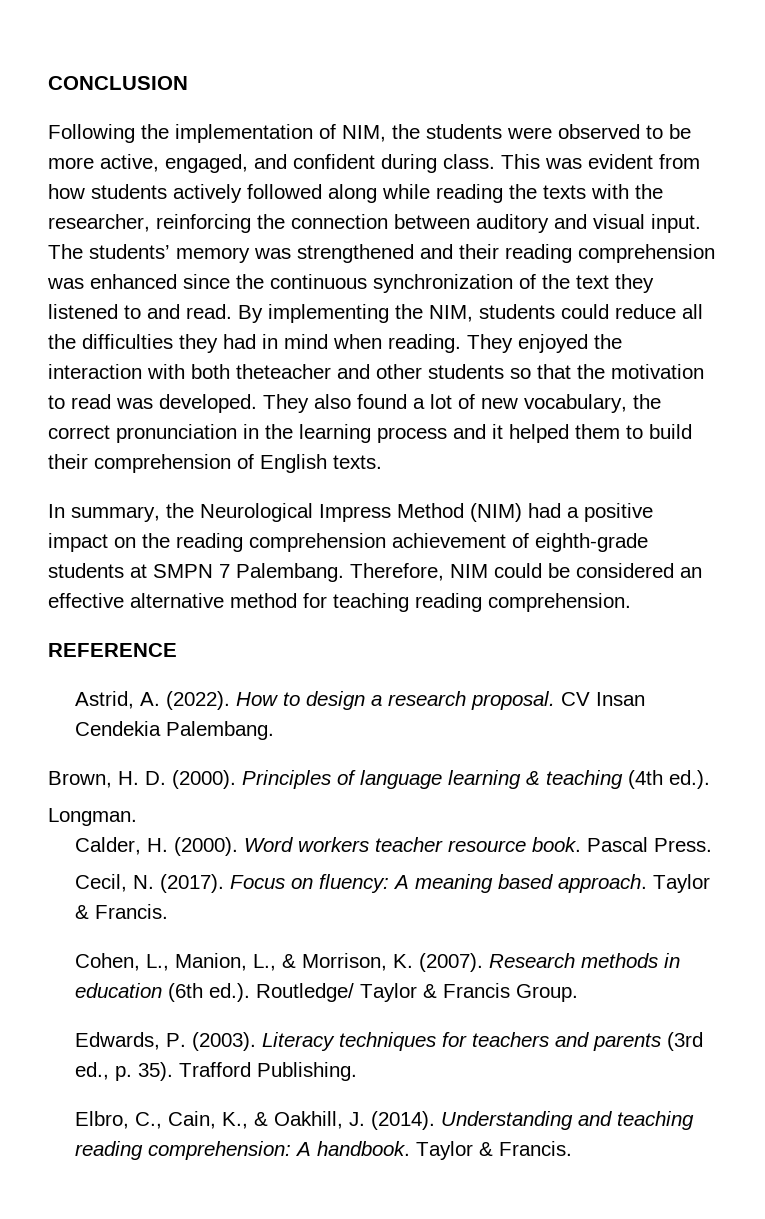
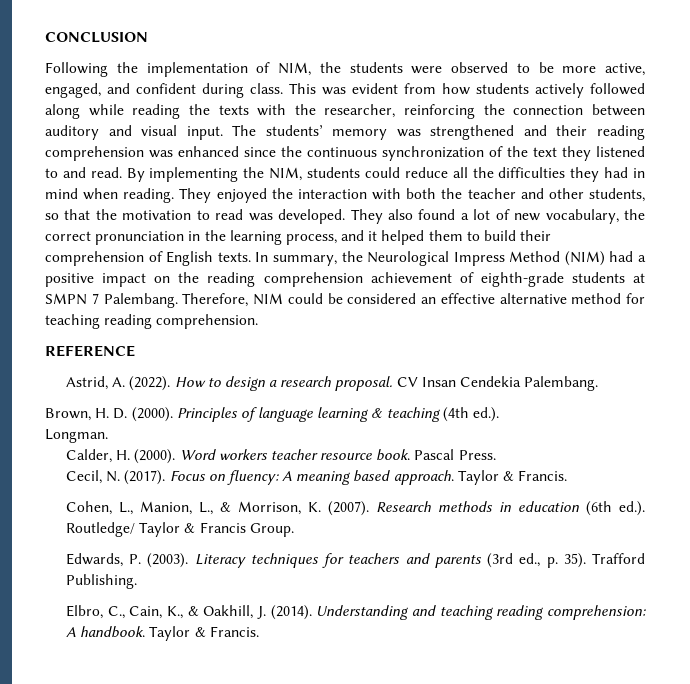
- They enjoyed the interaction with both theteacher and other students so that the motivation to read was developed.
+ They enjoyed the interaction with both the teacher and other students, so that the motivation to read was developed.
- They also found a lot of new vocabulary, the correct pronunciation in the learning process and it helped them to build their comprehension of English texts.
- In summary, the Neurological Impress Method (NIM) had a positive impact on the reading comprehension achievement of eighth-grade students at SMPN 7 Palembang.
+ They also found a lot of new vocabulary, the correct pronunciation in the learning process, and it helped them to build their comprehension of English texts. In summary, the Neurological Impress Method (NIM) had a positive impact on the reading comprehension achievement of eighth-grade students at SMPN 7 Palembang.

